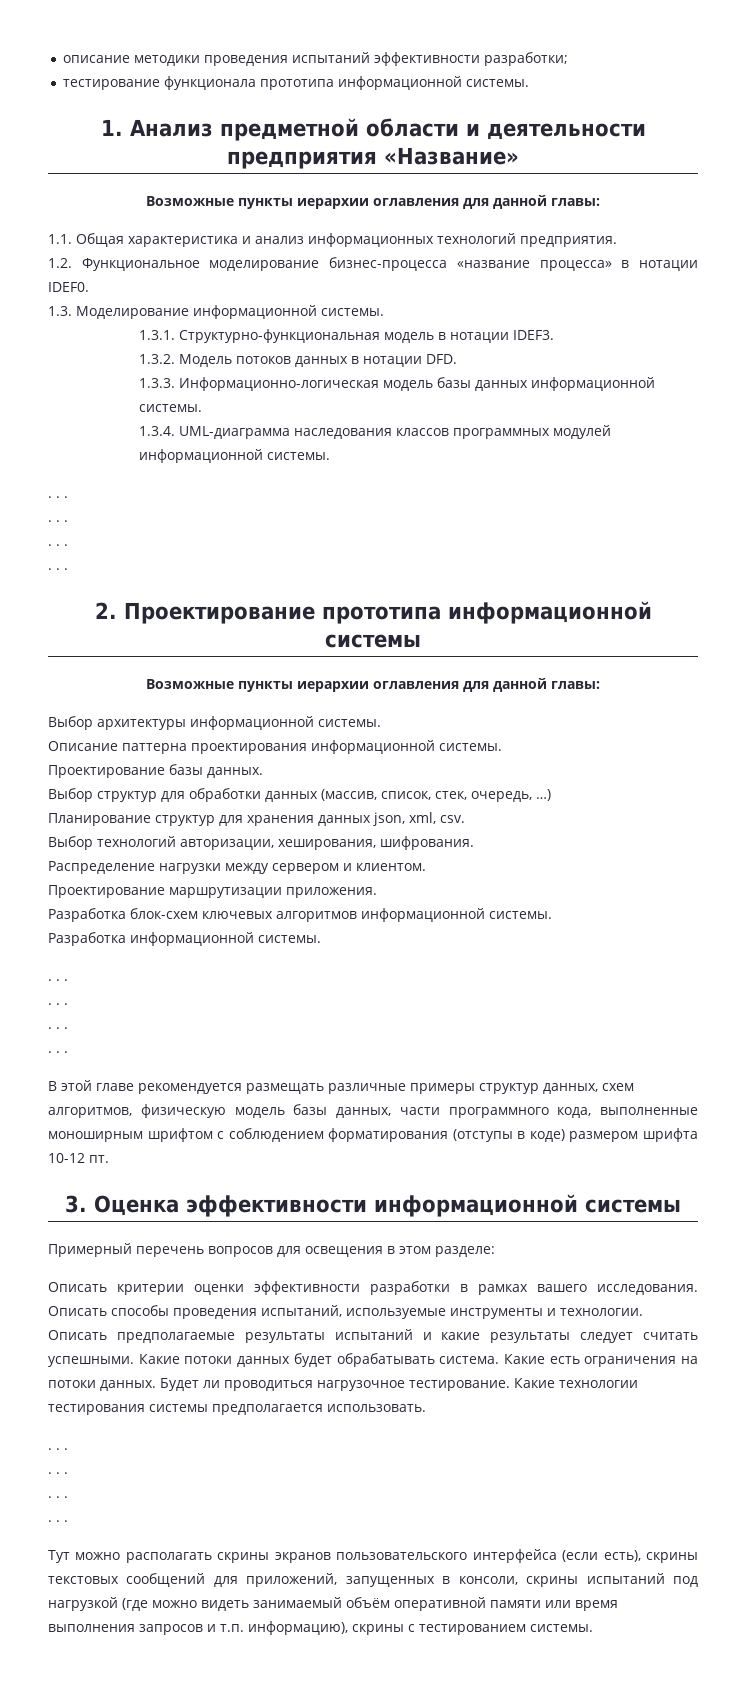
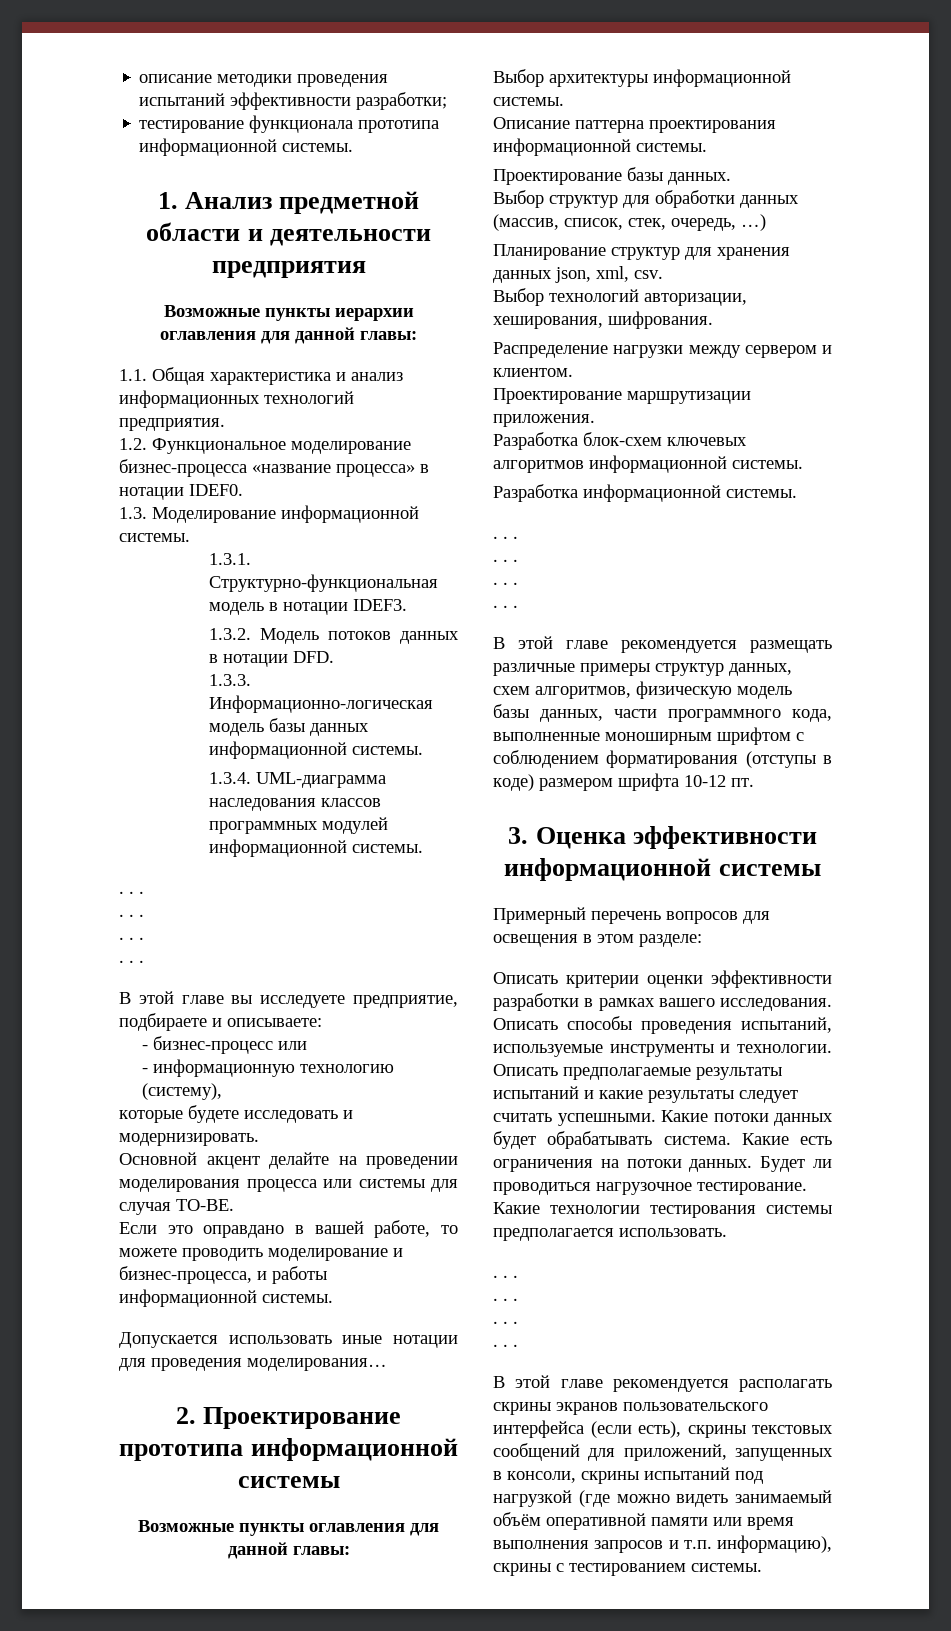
- 1. Анализ предметной области и деятельности предприятия «Название»
+ 1. Анализ предметной области и деятельности предприятия
+ В этой главе вы исследуете предприятие, подбираете и описываете:
+ - бизнес-процесс или
+ - информационную технологию (систему),
+ которые будете исследовать и модернизировать.
+ Основной акцент делайте на проведении моделирования процесса или системы для случая TO-BE.
+ Если это оправдано в вашей работе, то можете проводить моделирование и бизнес-процесса, и работы информационной системы.
+ Допускается использовать иные нотации для проведения моделирования…
  2. Проектирование прототипа информационной системы
- Возможные пункты иерархии оглавления для данной главы:
+ Возможные пункты оглавления для данной главы:
- Тут можно располагать скрины экранов пользовательского интерфейса (если есть), скрины текстовых сообщений для приложений, запущенных в консоли, скрины испытаний под нагрузкой (где можно видеть занимаемый объём оперативной памяти или время выполнения запросов и т.п. информацию), скрины с тестированием системы.
+ В этой главе рекомендуется располагать скрины экранов пользовательского интерфейса (если есть), скрины текстовых сообщений для приложений, запущенных в консоли, скрины испытаний под нагрузкой (где можно видеть занимаемый объём оперативной памяти или время выполнения запросов и т.п. информацию), скрины с тестированием системы.

